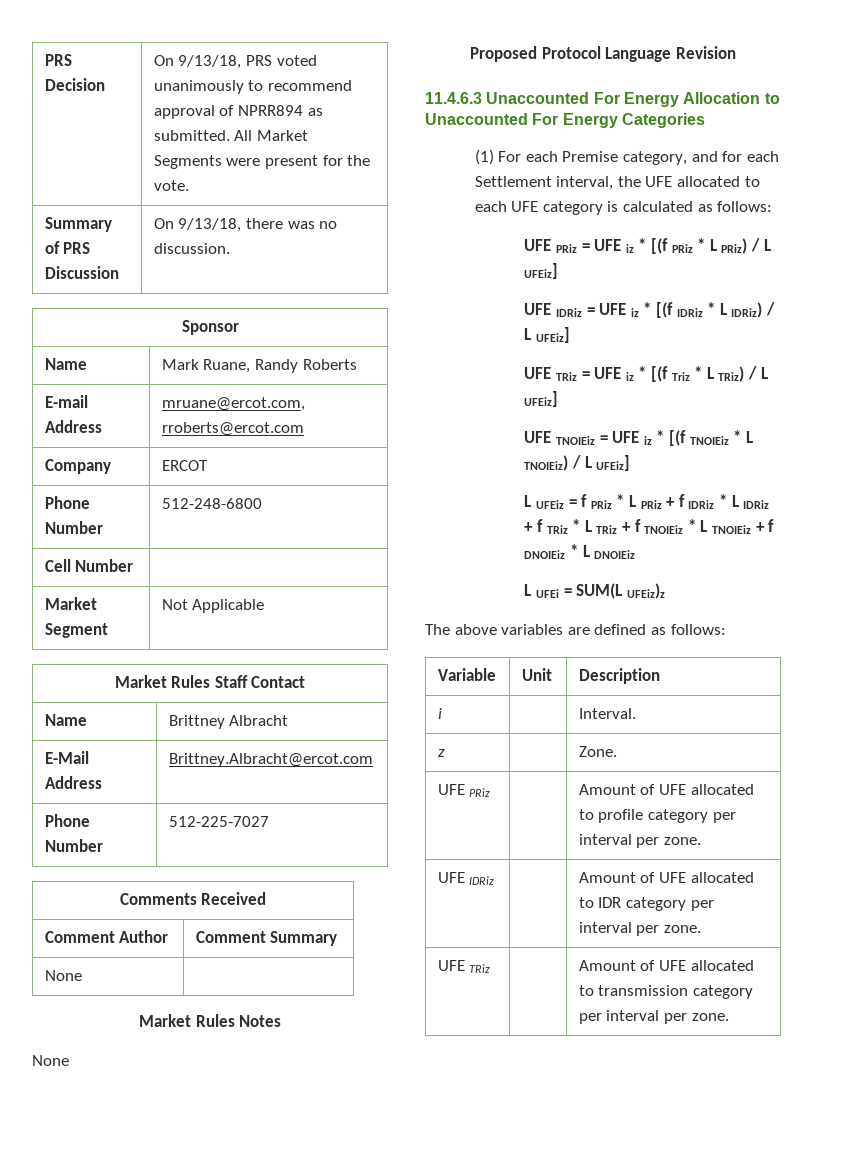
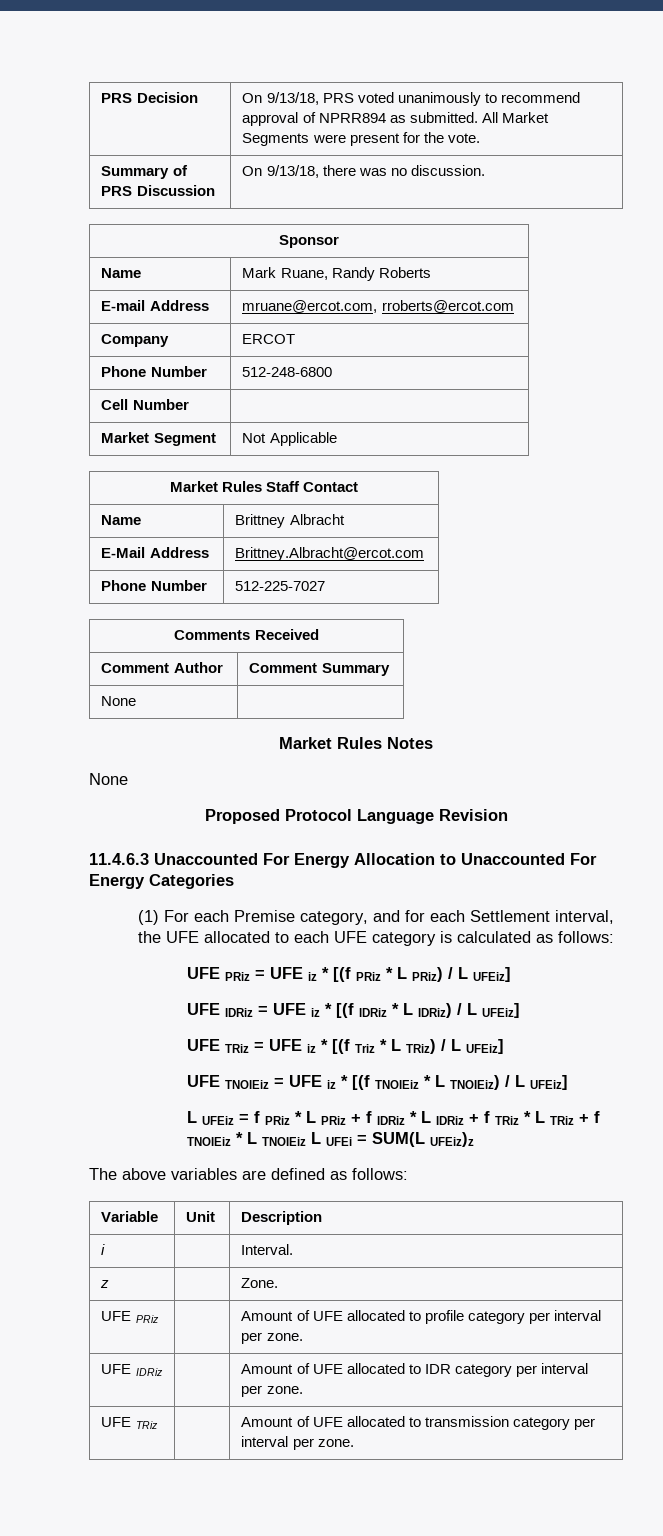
- L UFEiz = f PRiz * L PRiz + f IDRiz * L IDRiz + f TRiz * L TRiz + f TNOIEiz * L TNOIEiz + f DNOIEiz * L DNOIEiz
- L UFEi = SUM(L UFEiz)z
+ L UFEiz = f PRiz * L PRiz + f IDRiz * L IDRiz + f TRiz * L TRiz + f TNOIEiz * L TNOIEiz L UFEi = SUM(L UFEiz)z

